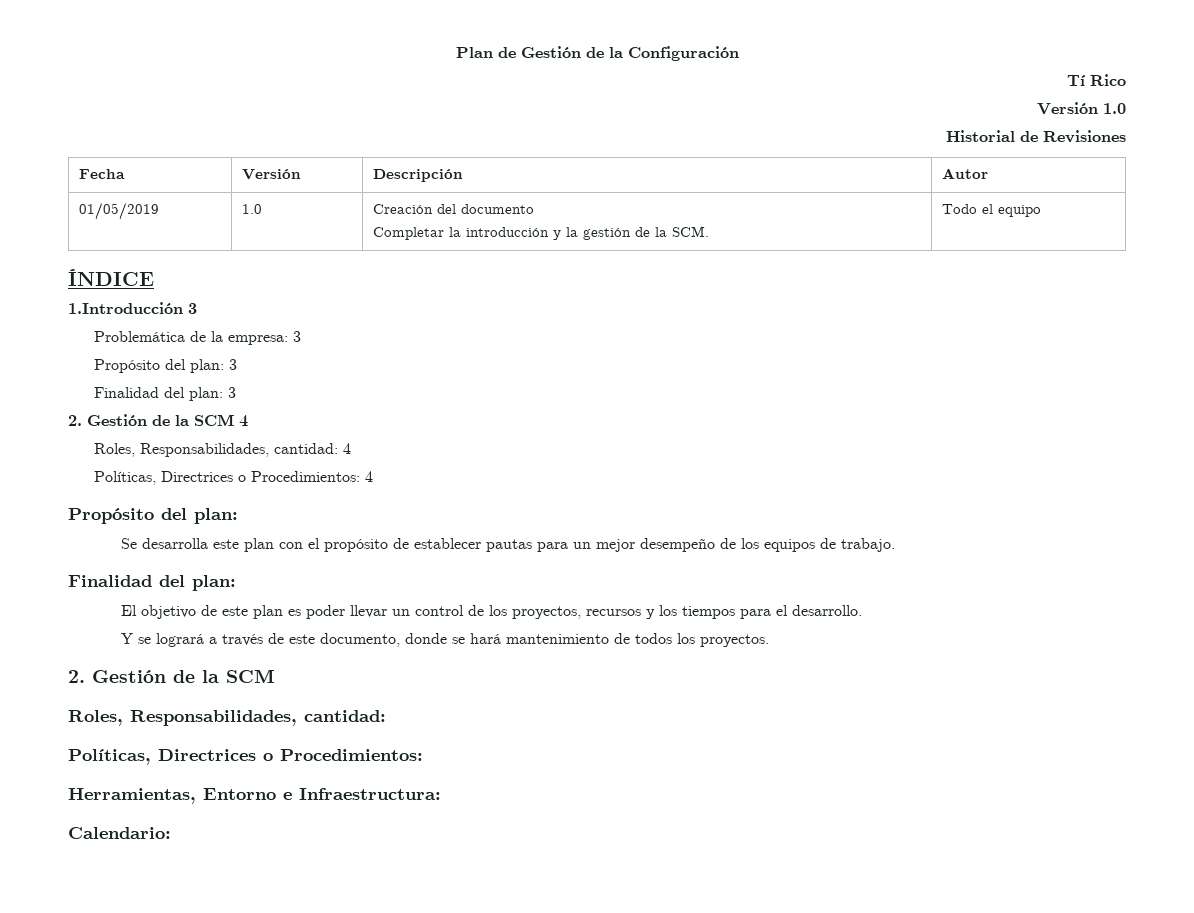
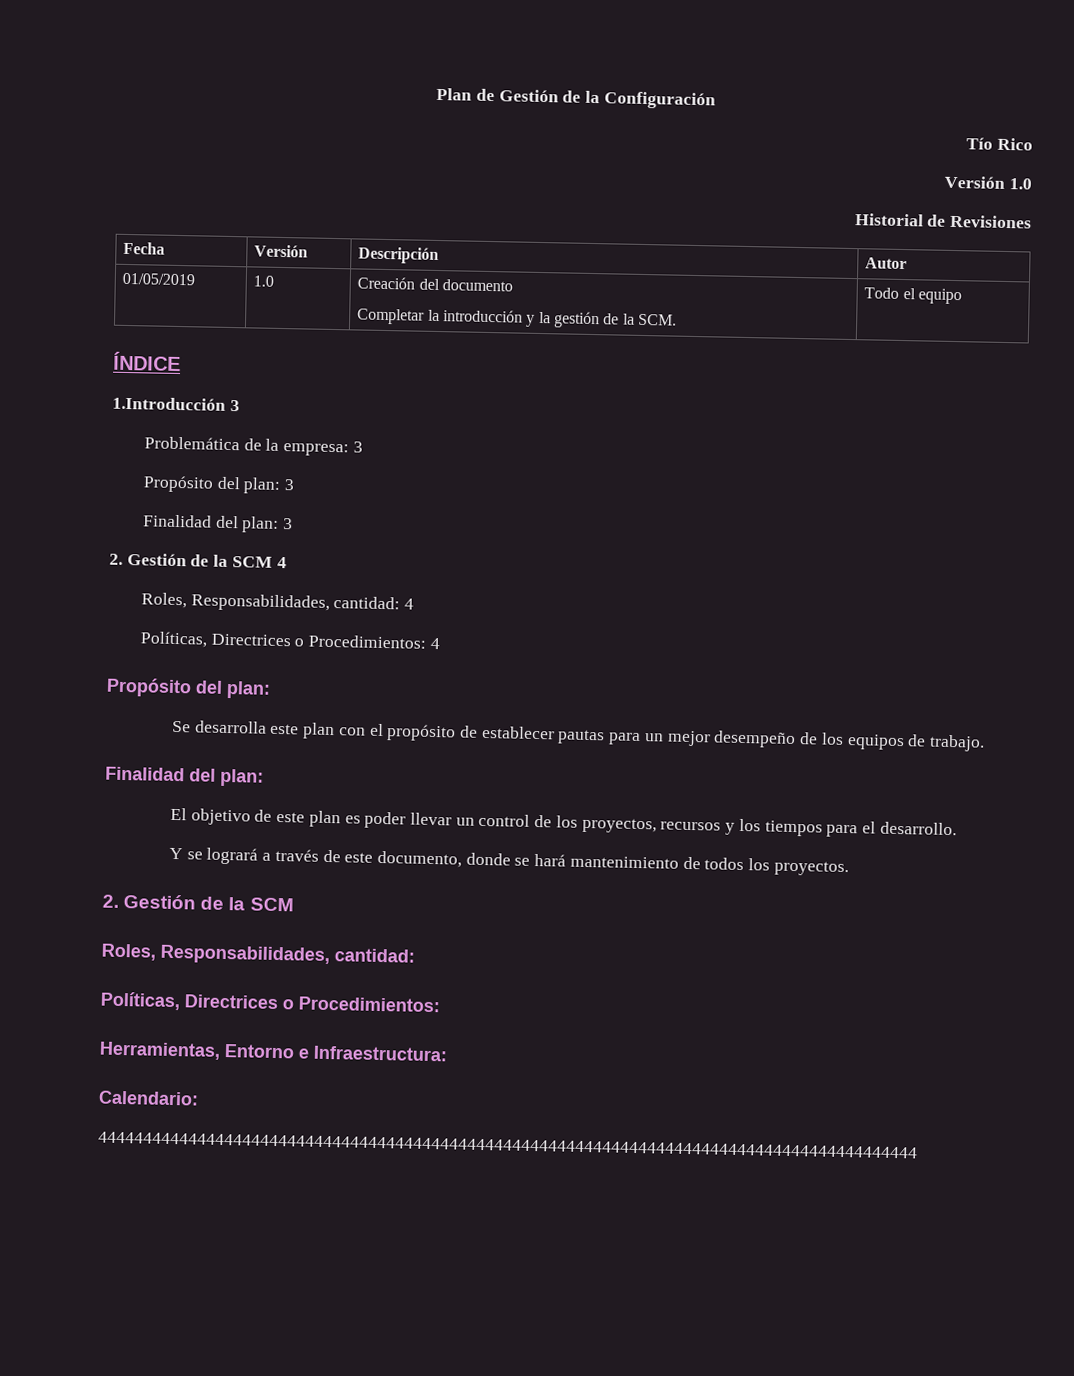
- Tí Rico
+ Tío Rico
+ 4444444444444444444444444444444444444444444444444444444444444444444444444444444444444444444

